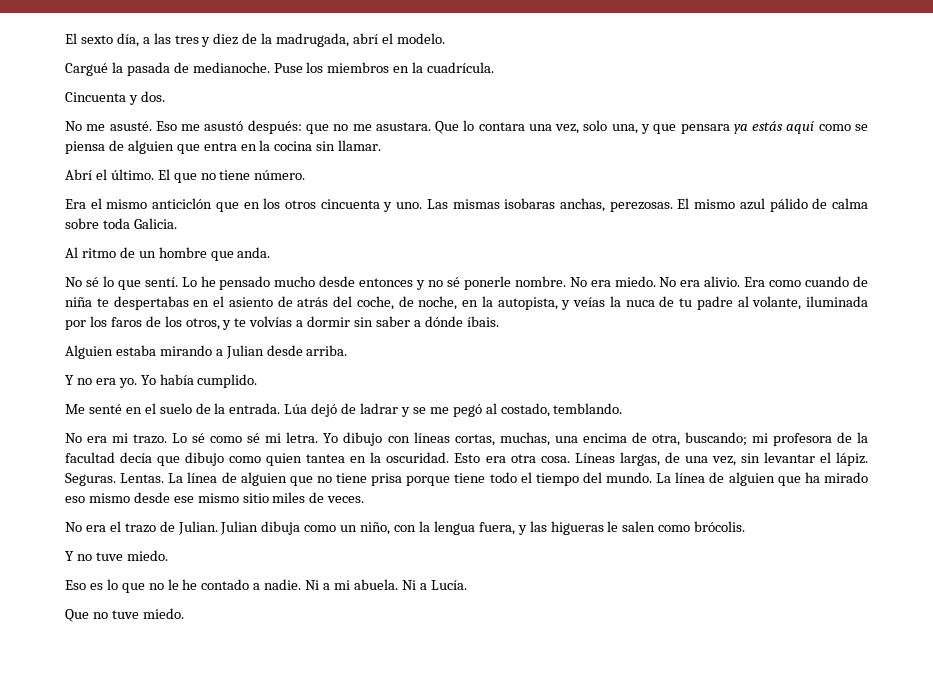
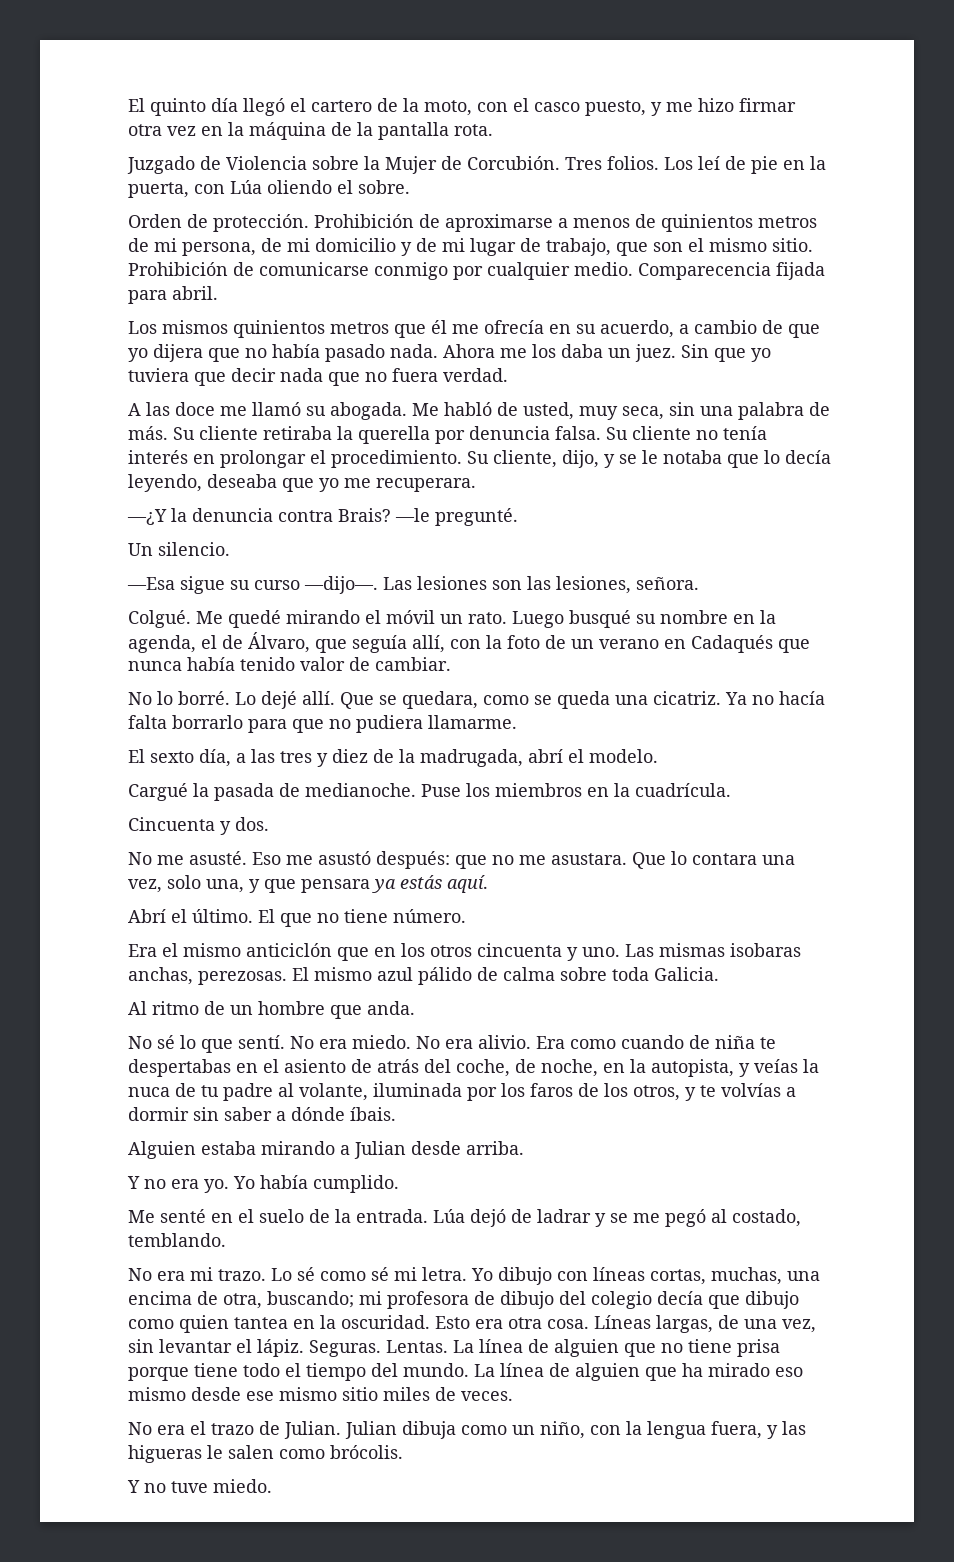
+ El quinto día llegó el cartero de la moto, con el casco puesto, y me hizo firmar otra vez en la máquina de la pantalla rota.
+ Juzgado de Violencia sobre la Mujer de Corcubión. Tres folios. Los leí de pie en la puerta, con Lúa oliendo el sobre.
+ Orden de protección. Prohibición de aproximarse a menos de quinientos metros de mi persona, de mi domicilio y de mi lugar de trabajo, que son el mismo sitio. Prohibición de comunicarse conmigo por cualquier medio. Comparecencia fijada para abril.
+ Los mismos quinientos metros que él me ofrecía en su acuerdo, a cambio de que yo dijera que no había pasado nada. Ahora me los daba un juez. Sin que yo tuviera que decir nada que no fuera verdad.
+ A las doce me llamó su abogada. Me habló de usted, muy seca, sin una palabra de más. Su cliente retiraba la querella por denuncia falsa. Su cliente no tenía interés en prolongar el procedimiento. Su cliente, dijo, y se le notaba que lo decía leyendo, deseaba que yo me recuperara.
+ —¿Y la denuncia contra Brais? —le pregunté.
+ Un silencio.
+ —Esa sigue su curso —dijo—. Las lesiones son las lesiones, señora.
+ Colgué. Me quedé mirando el móvil un rato. Luego busqué su nombre en la agenda, el de Álvaro, que seguía allí, con la foto de un verano en Cadaqués que nunca había tenido valor de cambiar.
+ No lo borré. Lo dejé allí. Que se quedara, como se queda una cicatriz. Ya no hacía falta borrarlo para que no pudiera llamarme.
- Que lo contara una vez, solo una, y que pensara ya estás aquí como se piensa de alguien que entra en la cocina sin llamar.
+ Que lo contara una vez, solo una, y que pensara ya estás aquí.
- Lo he pensado mucho desde entonces y no sé ponerle nombre.
- Yo dibujo con líneas cortas, muchas, una encima de otra, buscando; mi profesora de la facultad decía que dibujo como quien tantea en la oscuridad.
+ Yo dibujo con líneas cortas, muchas, una encima de otra, buscando; mi profesora de dibujo del colegio decía que dibujo como quien tantea en la oscuridad.
- Eso es lo que no le he contado a nadie. Ni a mi abuela. Ni a Lucía.
- Que no tuve miedo.

